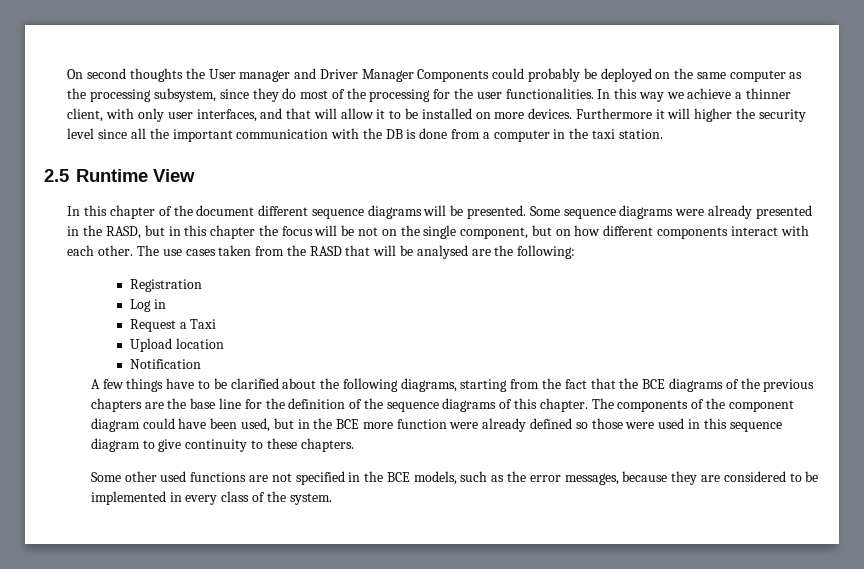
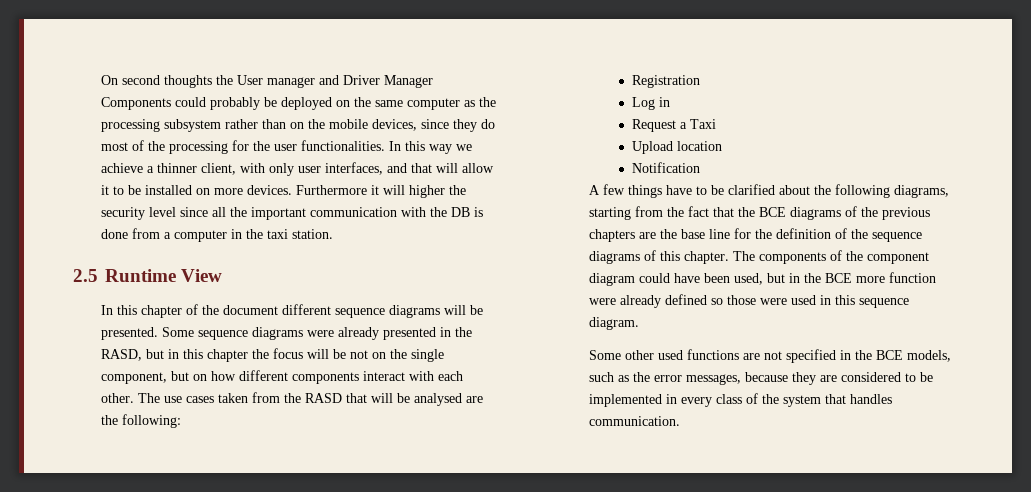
- On second thoughts the User manager and Driver Manager Components could probably be deployed on the same computer as the processing subsystem, since they do most of the processing for the user functionalities.
+ On second thoughts the User manager and Driver Manager Components could probably be deployed on the same computer as the processing subsystem rather than on the mobile devices, since they do most of the processing for the user functionalities.
- The components of the component diagram could have been used, but in the BCE more function were already defined so those were used in this sequence diagram to give continuity to these chapters.
+ The components of the component diagram could have been used, but in the BCE more function were already defined so those were used in this sequence diagram.
- Some other used functions are not specified in the BCE models, such as the error messages, because they are considered to be implemented in every class of the system.
+ Some other used functions are not specified in the BCE models, such as the error messages, because they are considered to be implemented in every class of the system that handles communication.

